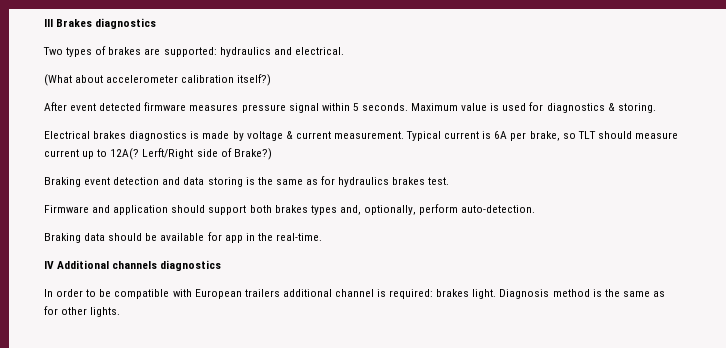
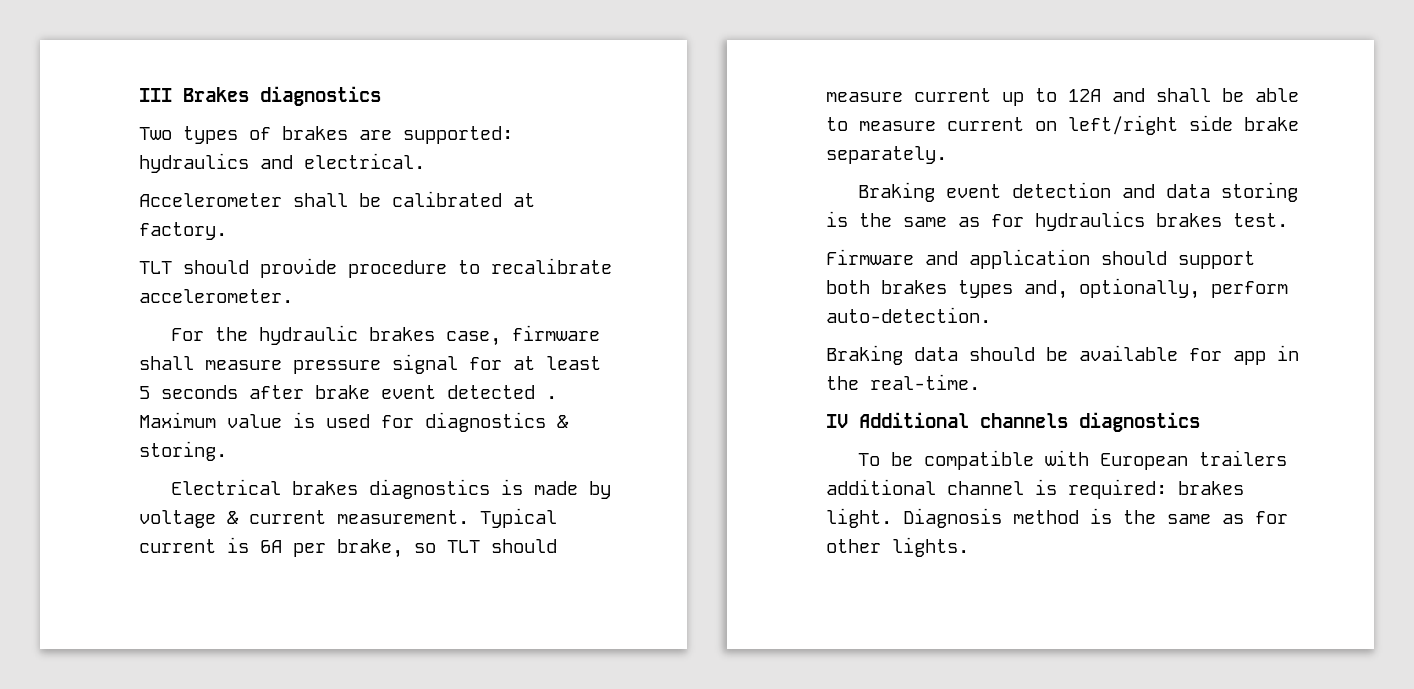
- (What about accelerometer calibration itself?)
- After event detected firmware measures pressure signal within 5 seconds.
+ Accelerometer shall be calibrated at factory.
+ TLT should provide procedure to recalibrate accelerometer.
+ For the hydraulic brakes case, firmware shall measure pressure signal for at least 5 seconds after brake event detected .
- Typical current is 6A per brake, so TLT should measure current up to 12A(? Lerft/Right side of Brake?)
+ Typical current is 6A per brake, so TLT should measure current up to 12A and shall be able to measure current on left/right side brake separately.
- In order to be compatible with European trailers additional channel is required: brakes light.
+ To be compatible with European trailers additional channel is required: brakes light.

